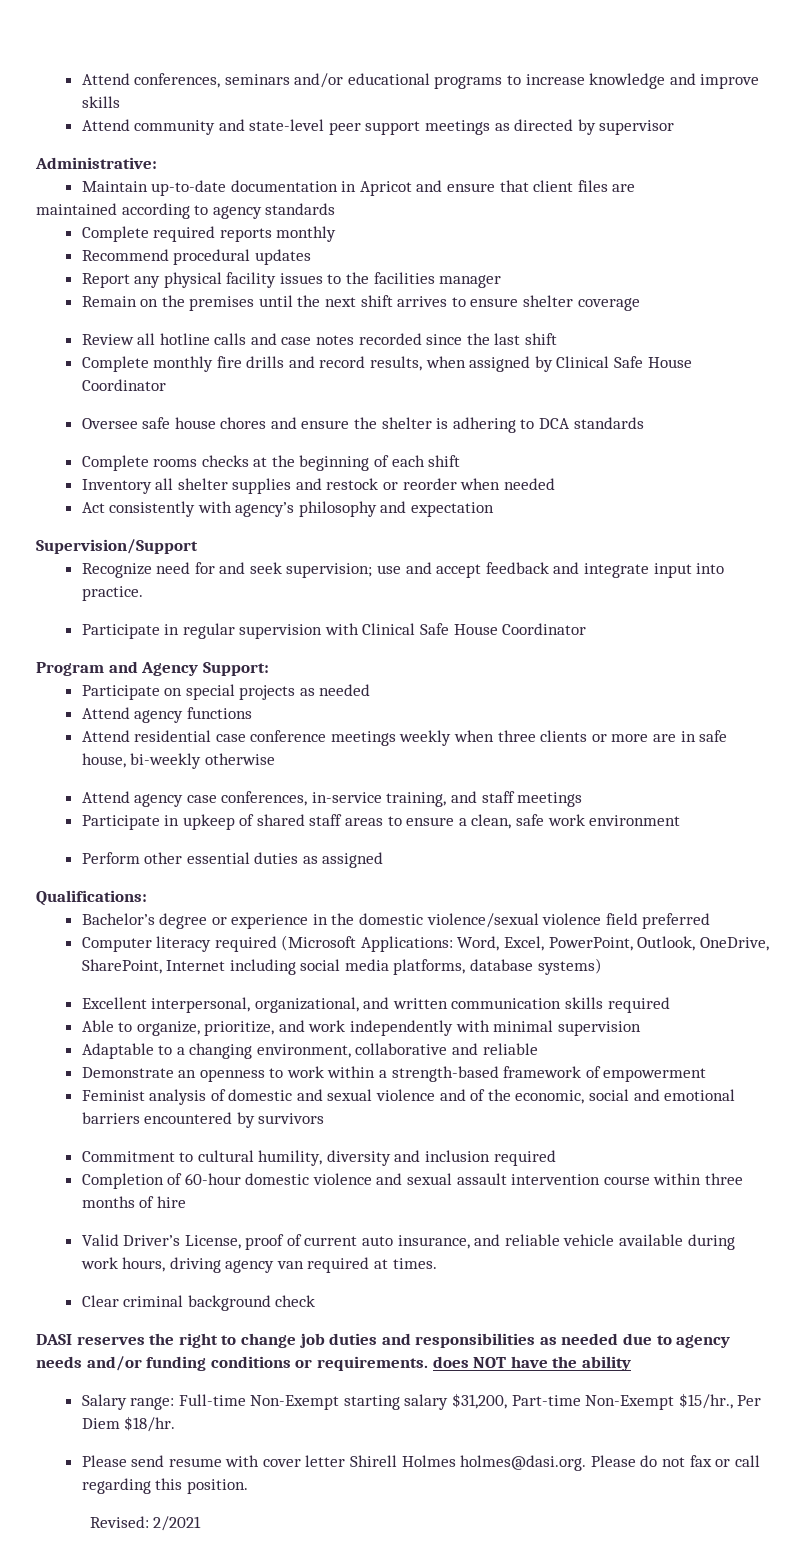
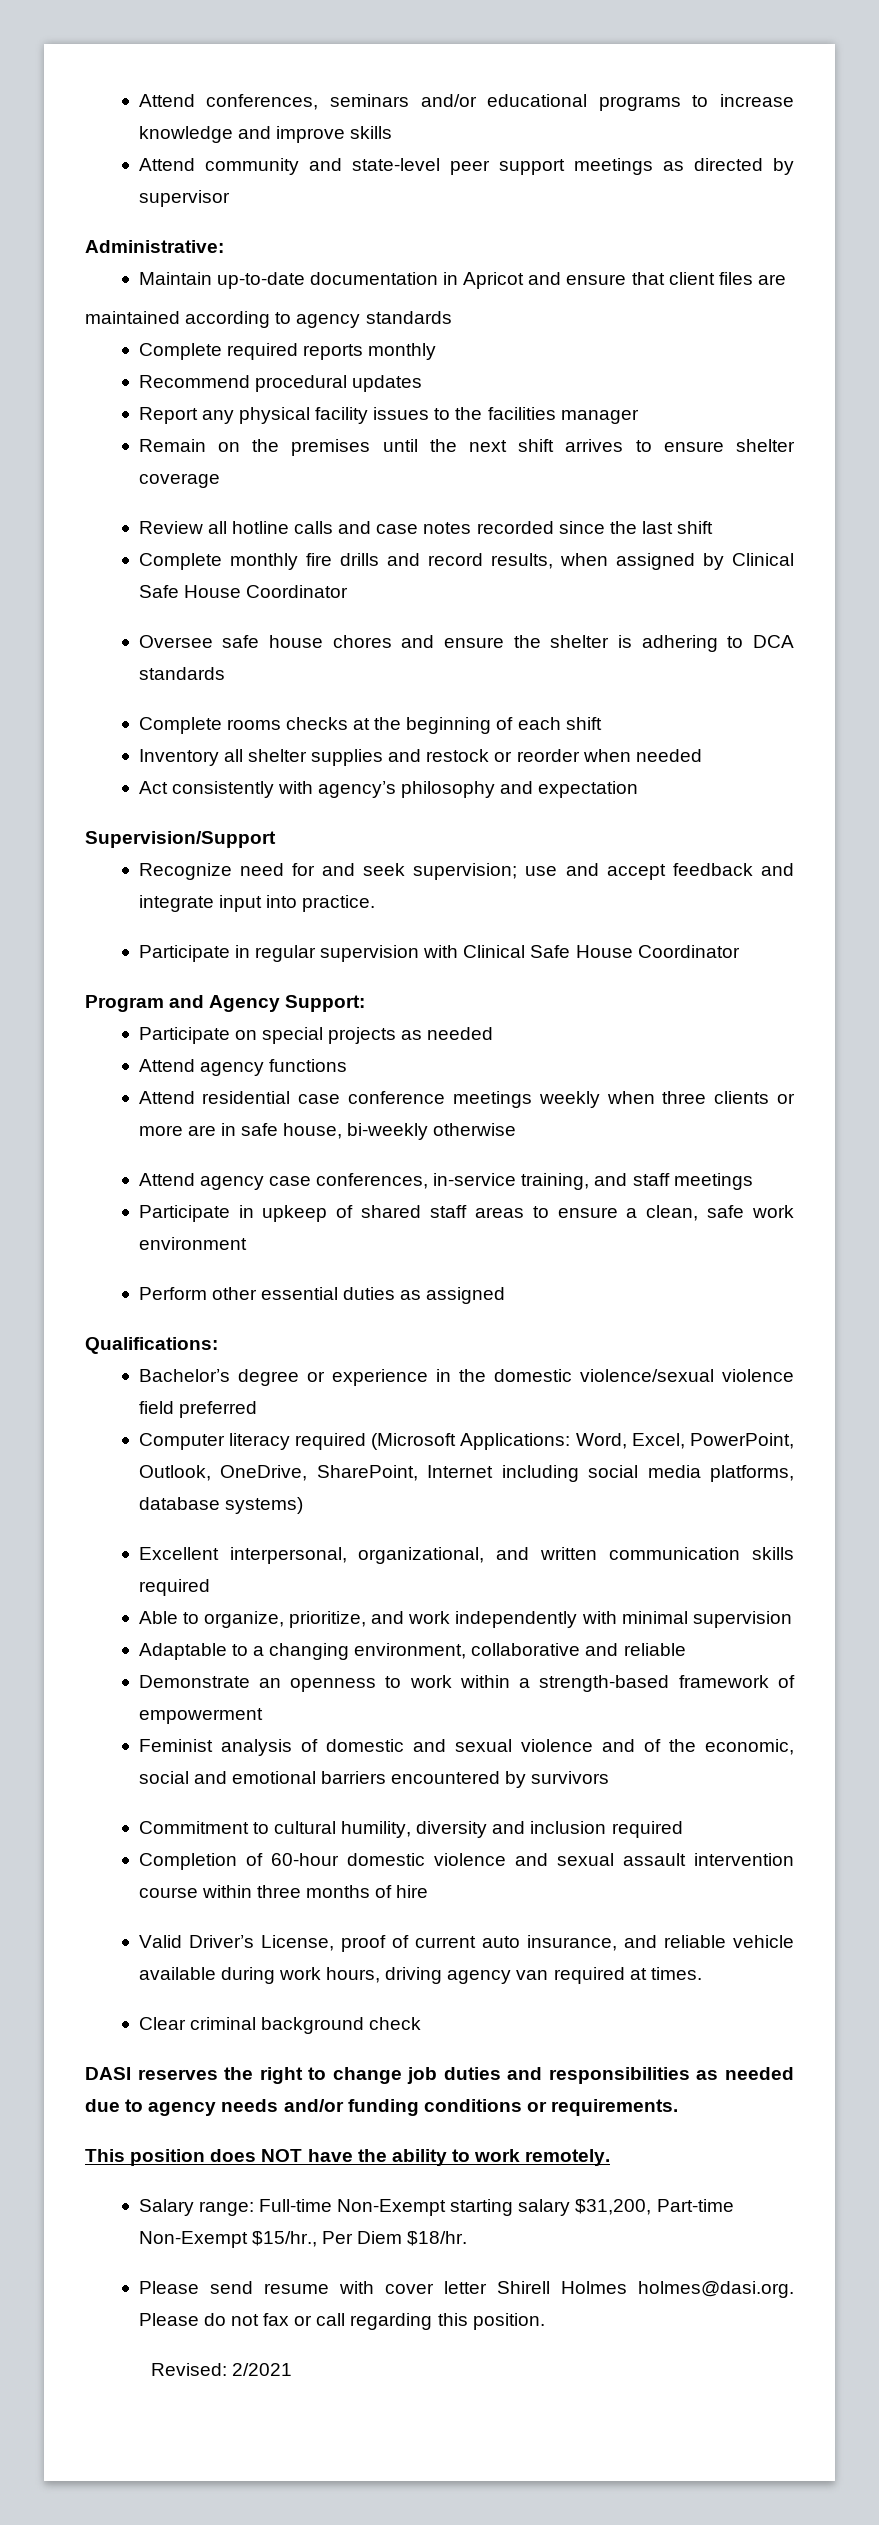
- DASI reserves the right to change job duties and responsibilities as needed due to agency needs and/or funding conditions or requirements. does NOT have the ability
+ DASI reserves the right to change job duties and responsibilities as needed due to agency needs and/or funding conditions or requirements.
+ This position does NOT have the ability to work remotely.

